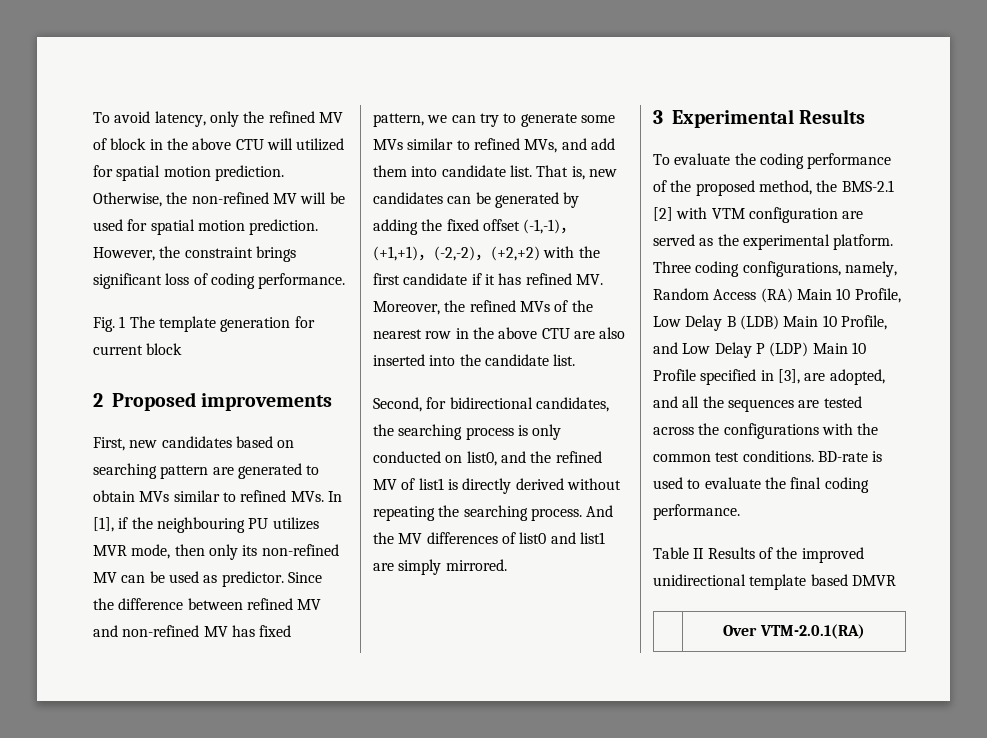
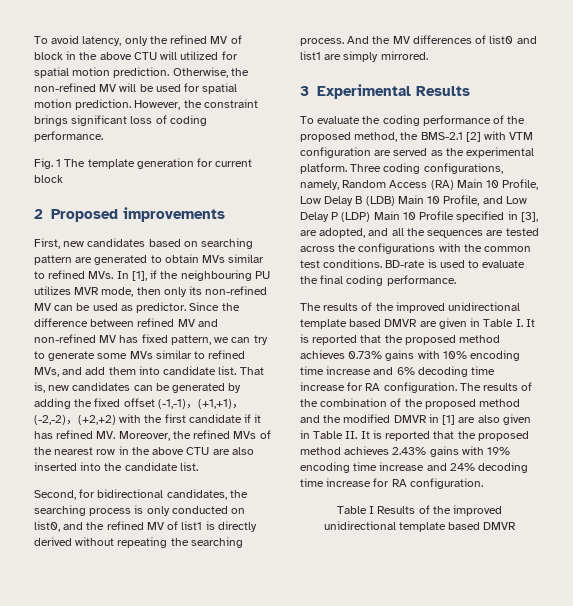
- Table II Results of the improved unidirectional template based DMVR
+ The results of the improved unidirectional template based DMVR are given in Table I. It is reported that the proposed method achieves 0.73% gains with 10% encoding time increase and 6% decoding time increase for RA configuration. The results of the combination of the proposed method and the modified DMVR in [1] are also given in Table II. It is reported that the proposed method achieves 2.43% gains with 19% encoding time increase and 24% decoding time increase for RA configuration.
+ Table I Results of the improved unidirectional template based DMVR
- | Over VTM-2.0.1(RA)

